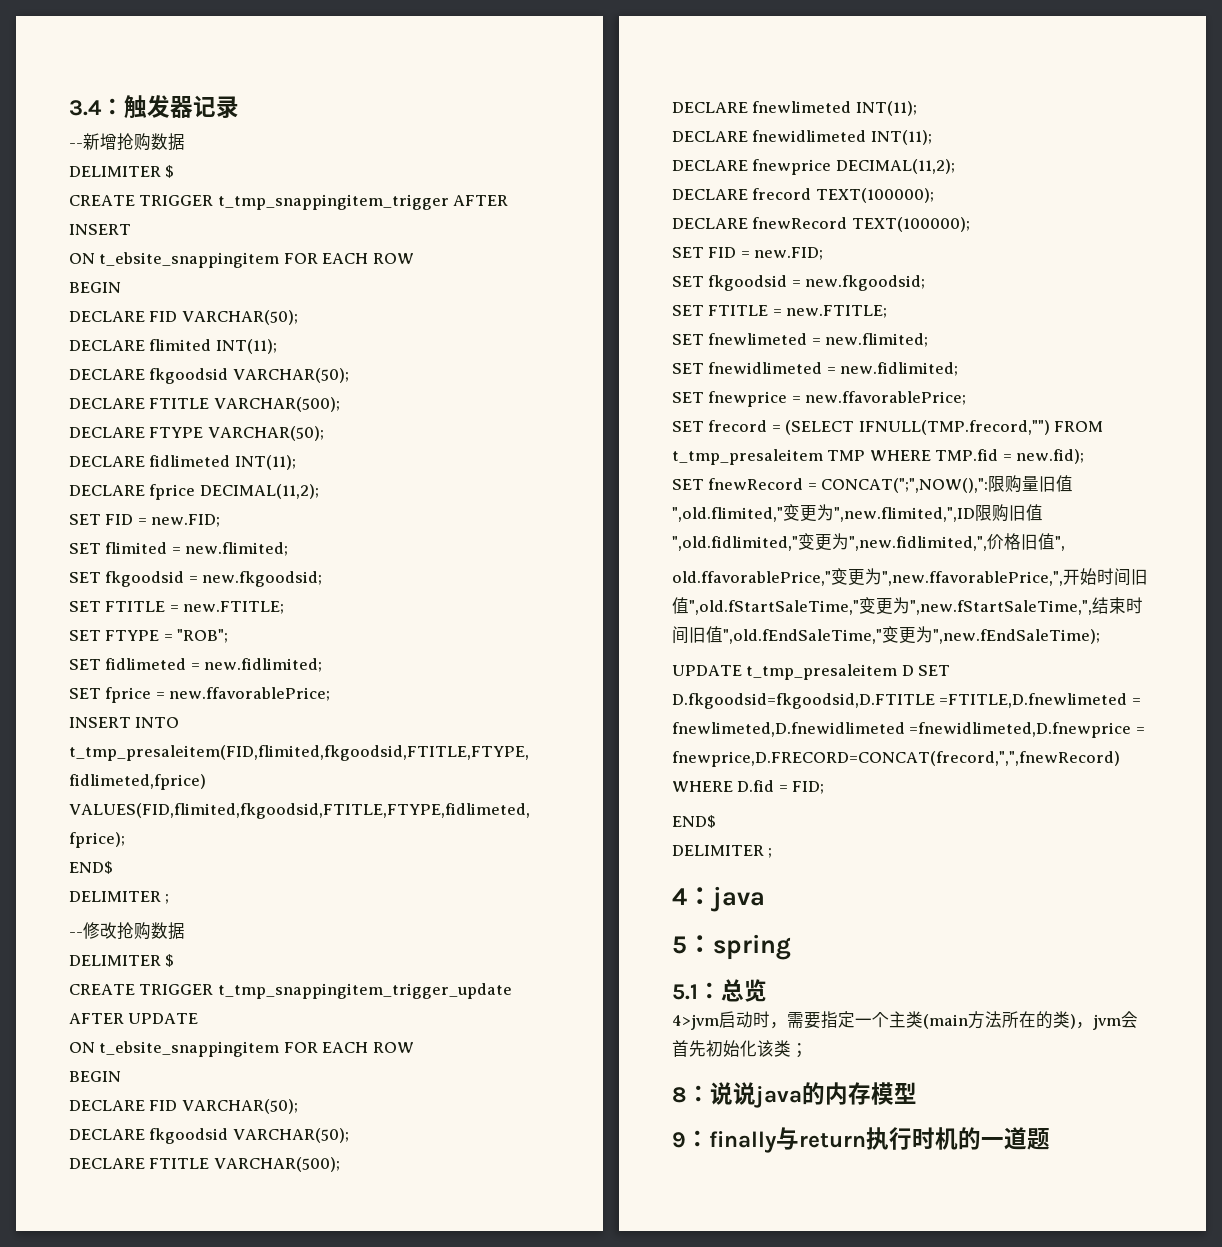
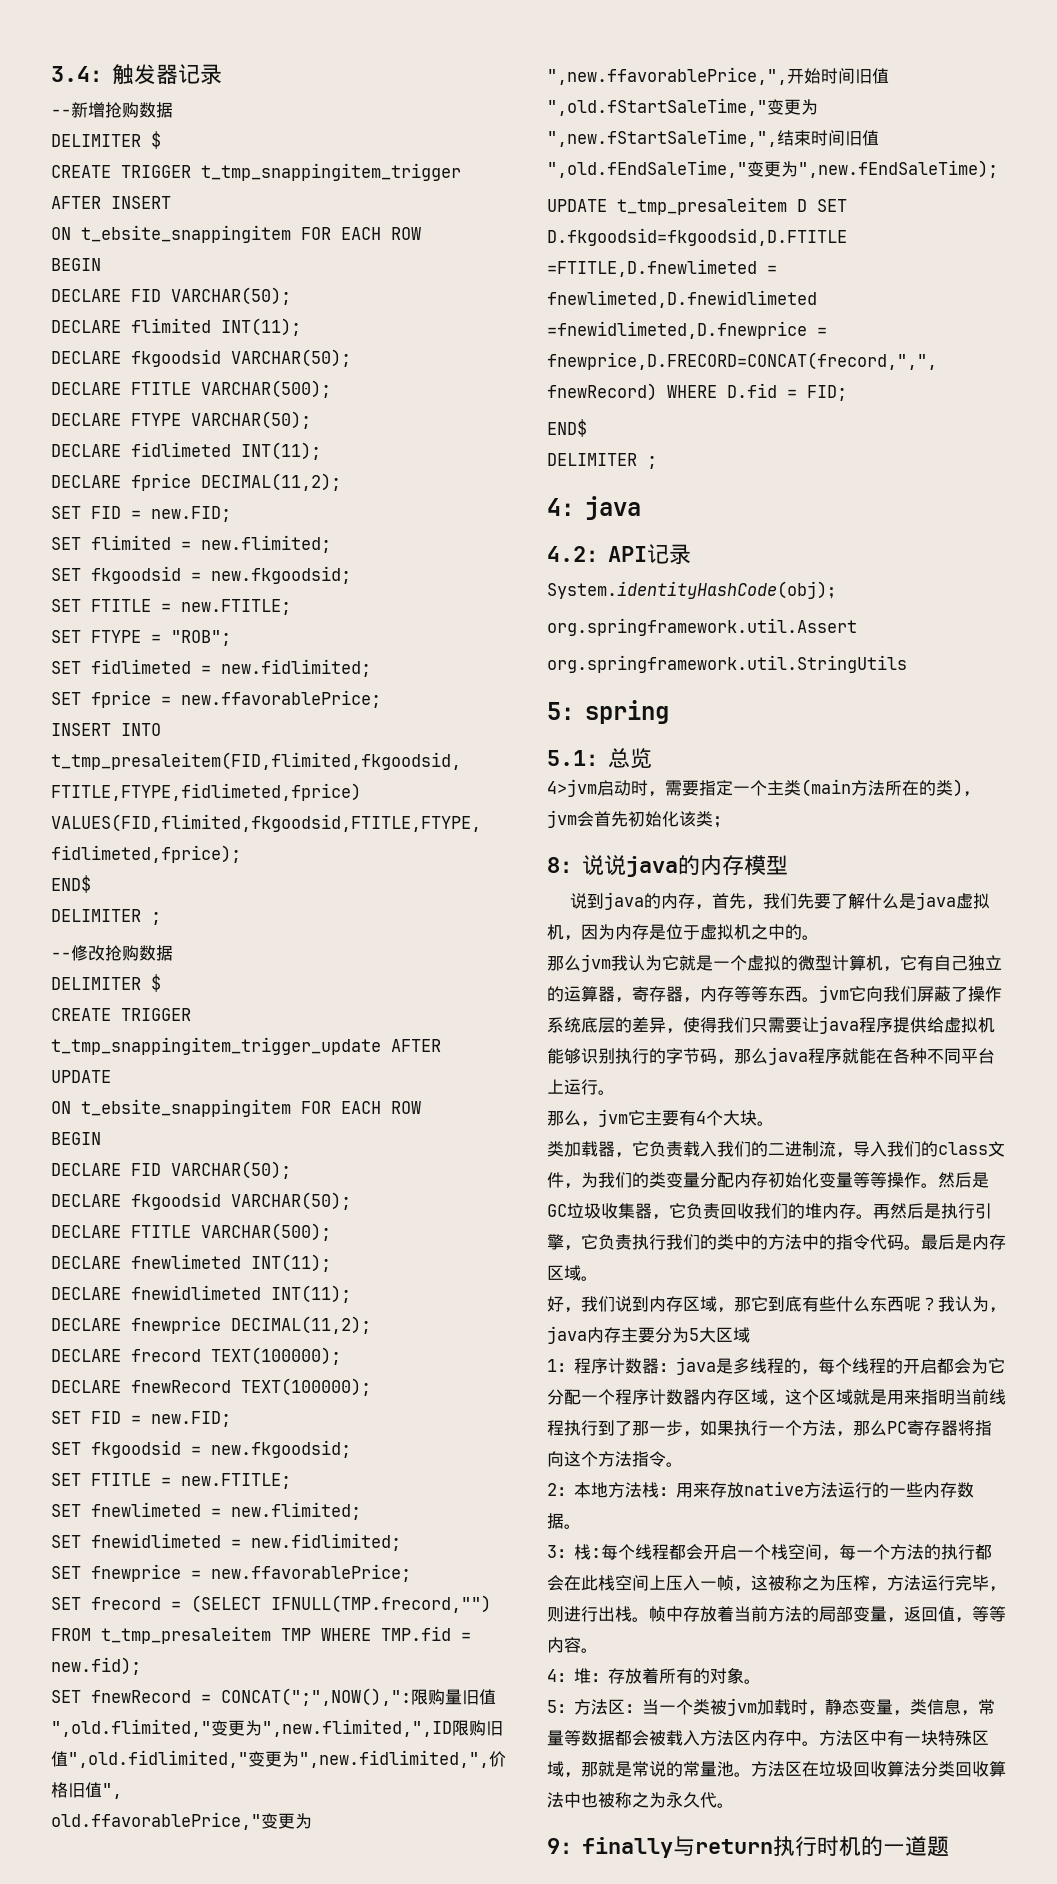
+ 4.2：API记录
+ System.identityHashCode(obj)；
+ org.springframework.util.Assert
+ org.springframework.util.StringUtils
+ 说到java的内存，首先，我们先要了解什么是java虚拟机，因为内存是位于虚拟机之中的。
+ 那么jvm我认为它就是一个虚拟的微型计算机，它有自己独立的运算器，寄存器，内存等等东西。jvm它向我们屏蔽了操作系统底层的差异，使得我们只需要让java程序提供给虚拟机能够识别执行的字节码，那么java程序就能在各种不同平台上运行。
+ 那么，jvm它主要有4个大块。
+ 类加载器，它负责载入我们的二进制流，导入我们的class文件，为我们的类变量分配内存初始化变量等等操作。然后是GC垃圾收集器，它负责回收我们的堆内存。再然后是执行引擎，它负责执行我们的类中的方法中的指令代码。最后是内存区域。
+ 好，我们说到内存区域，那它到底有些什么东西呢？我认为，java内存主要分为5大区域
+ 1：程序计数器：java是多线程的，每个线程的开启都会为它分配一个程序计数器内存区域，这个区域就是用来指明当前线程执行到了那一步，如果执行一个方法，那么PC寄存器将指向这个方法指令。
+ 2：本地方法栈：用来存放native方法运行的一些内存数据。
+ 3：栈:每个线程都会开启一个栈空间，每一个方法的执行都会在此栈空间上压入一帧，这被称之为压榨，方法运行完毕，则进行出栈。帧中存放着当前方法的局部变量，返回值，等等内容。
+ 4：堆：存放着所有的对象。
+ 5：方法区：当一个类被jvm加载时，静态变量，类信息，常量等数据都会被载入方法区内存中。方法区中有一块特殊区域，那就是常说的常量池。方法区在垃圾回收算法分类回收算法中也被称之为永久代。

